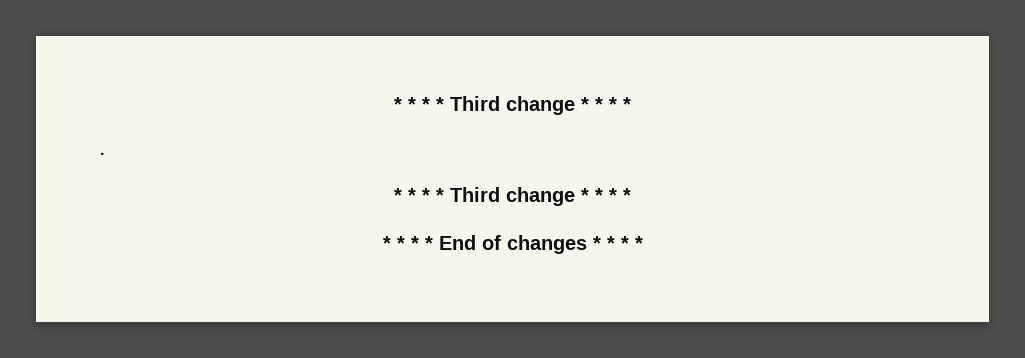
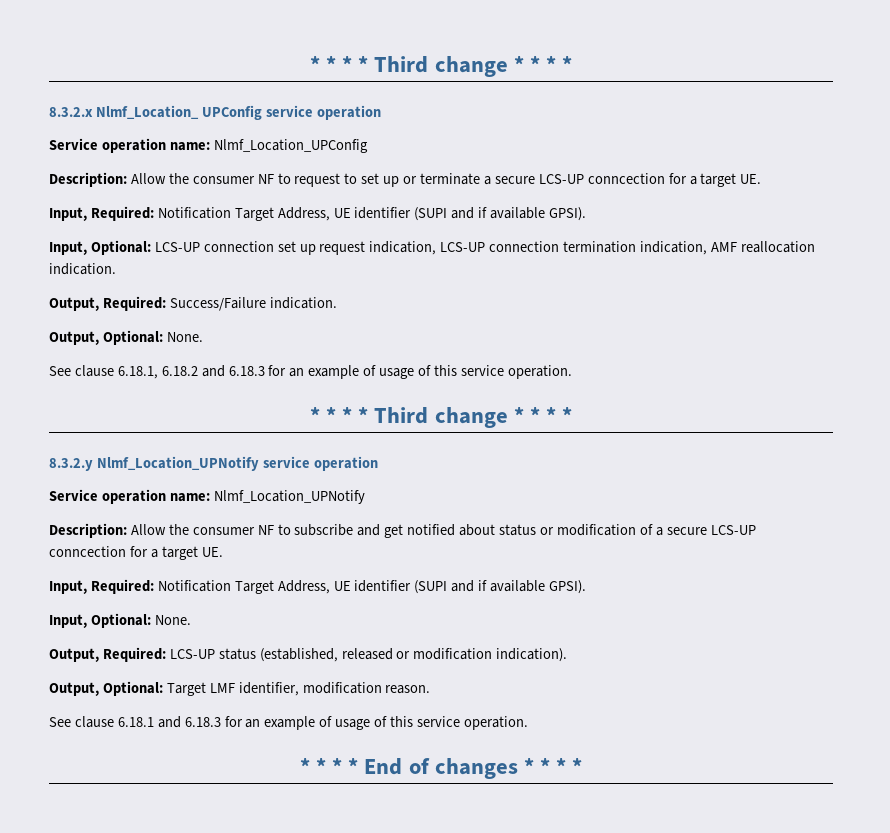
- .
+ 8.3.2.x Nlmf_Location_ UPConfig service operation
+ Service operation name: Nlmf_Location_UPConfig
+ Description: Allow the consumer NF to request to set up or terminate a secure LCS-UP conncection for a target UE.
+ Input, Required: Notification Target Address, UE identifier (SUPI and if available GPSI).
+ Input, Optional: LCS-UP connection set up request indication, LCS-UP connection termination indication, AMF reallocation indication.
+ Output, Required: Success/Failure indication.
+ Output, Optional: None.
+ See clause 6.18.1, 6.18.2 and 6.18.3 for an example of usage of this service operation.
+ 8.3.2.y Nlmf_Location_UPNotify service operation
+ Service operation name: Nlmf_Location_UPNotify
+ Description: Allow the consumer NF to subscribe and get notified about status or modification of a secure LCS-UP conncection for a target UE.
+ Input, Required: Notification Target Address, UE identifier (SUPI and if available GPSI).
+ Input, Optional: None.
+ Output, Required: LCS-UP status (established, released or modification indication).
+ Output, Optional: Target LMF identifier, modification reason.
+ See clause 6.18.1 and 6.18.3 for an example of usage of this service operation.

